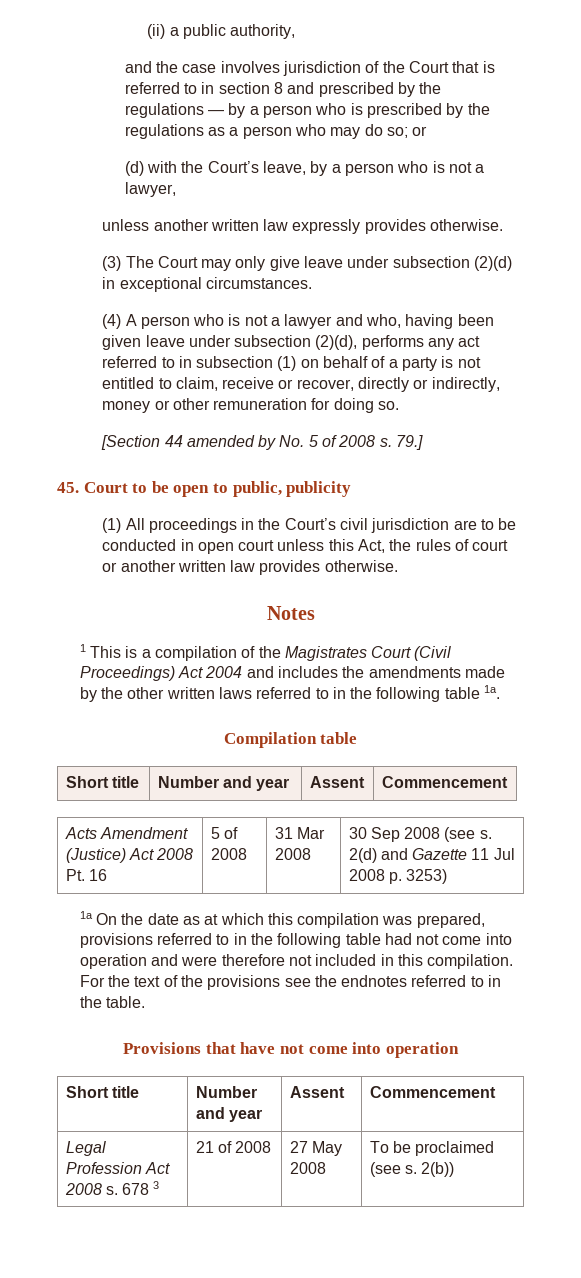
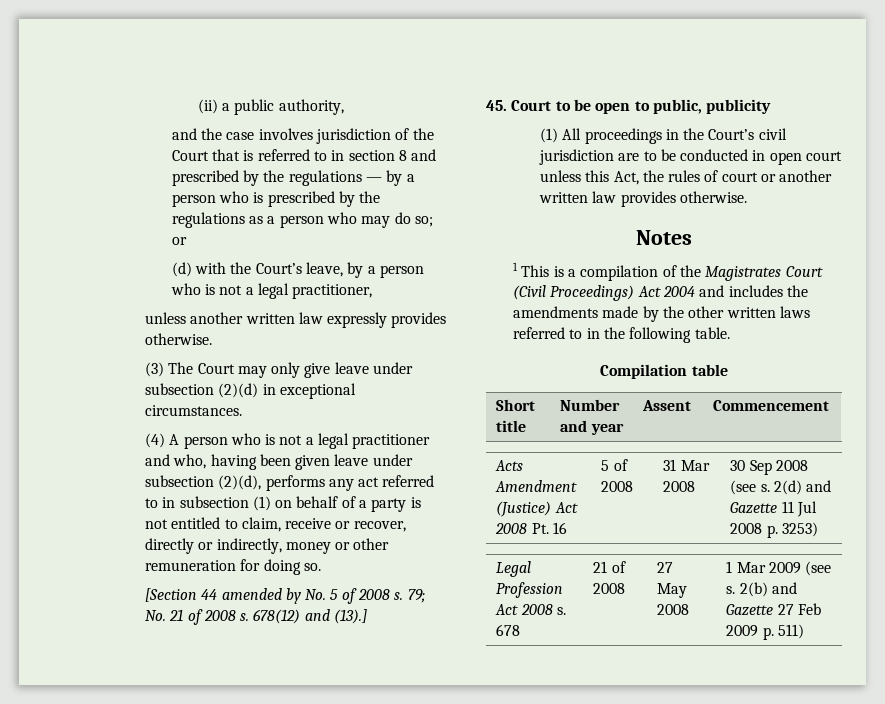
- (d) with the Court’s leave, by a person who is not a lawyer,
+ (d) with the Court’s leave, by a person who is not a legal practitioner,
- (4) A person who is not a lawyer and who, having been given leave under subsection (2)(d), performs any act referred to in subsection (1) on behalf of a party is not entitled to claim, receive or recover, directly or indirectly, money or other remuneration for doing so.
+ (4) A person who is not a legal practitioner and who, having been given leave under subsection (2)(d), performs any act referred to in subsection (1) on behalf of a party is not entitled to claim, receive or recover, directly or indirectly, money or other remuneration for doing so.
- 79.]
+ 79; No. 21 of 2008 s. 678(12) and (13).]
- 1 This is a compilation of the Magistrates Court (Civil Proceedings) Act 2004 and includes the amendments made by the other written laws referred to in the following table 1a.
+ 1 This is a compilation of the Magistrates Court (Civil Proceedings) Act 2004 and includes the amendments made by the other written laws referred to in the following table.
- 1a On the date as at which this compilation was prepared, provisions referred to in the following table had not come into operation and were therefore not included in this compilation. For the text of the provisions see the endnotes referred to in the table.
- Provisions that have not come into operation
- Short title | Number and year | Assent | Commencement
- Legal Profession Act 2008 s. 678 3 | 21 of 2008 | 27 May 2008 | To be proclaimed (see s. 2(b))
+ Legal Profession Act 2008 s. 678 | 21 of 2008 | 27 May 2008 | 1 Mar 2009 (see s. 2(b) and Gazette 27 Feb 2009 p. 511)

